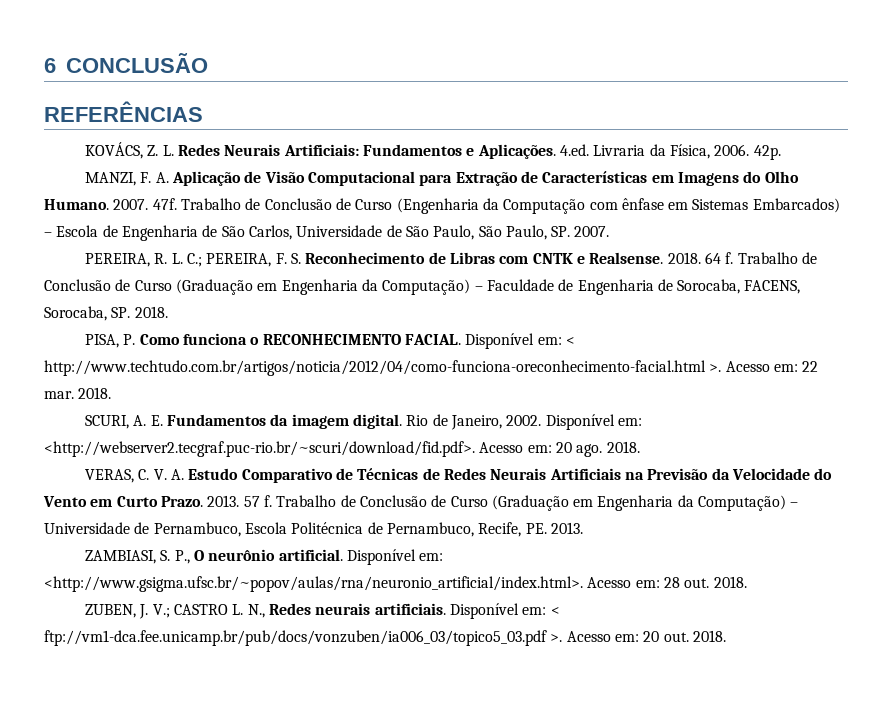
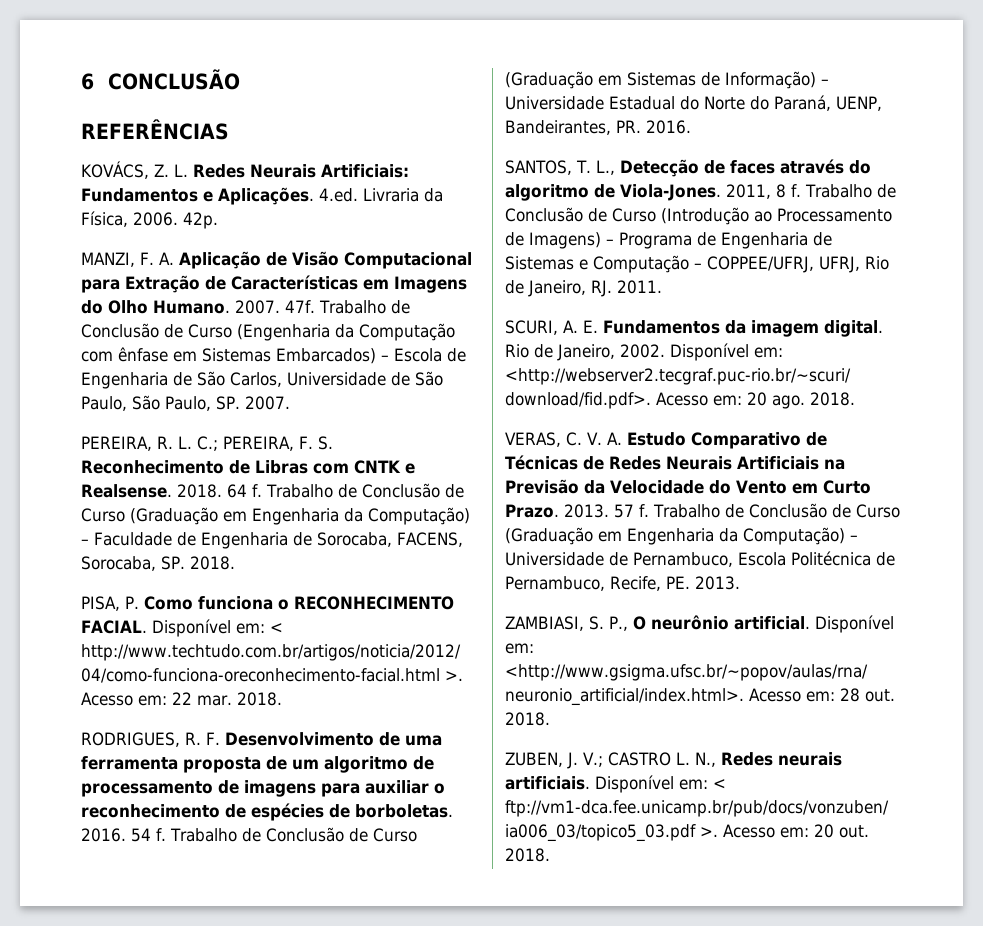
+ RODRIGUES, R. F. Desenvolvimento de uma ferramenta proposta de um algoritmo de processamento de imagens para auxiliar o reconhecimento de espécies de borboletas. 2016. 54 f. Trabalho de Conclusão de Curso (Graduação em Sistemas de Informação) – Universidade Estadual do Norte do Paraná, UENP, Bandeirantes, PR. 2016.
+ SANTOS, T. L., Detecção de faces através do algoritmo de Viola-Jones. 2011, 8 f. Trabalho de Conclusão de Curso (Introdução ao Processamento de Imagens) – Programa de Engenharia de Sistemas e Computação – COPPEE/UFRJ, UFRJ, Rio de Janeiro, RJ. 2011.

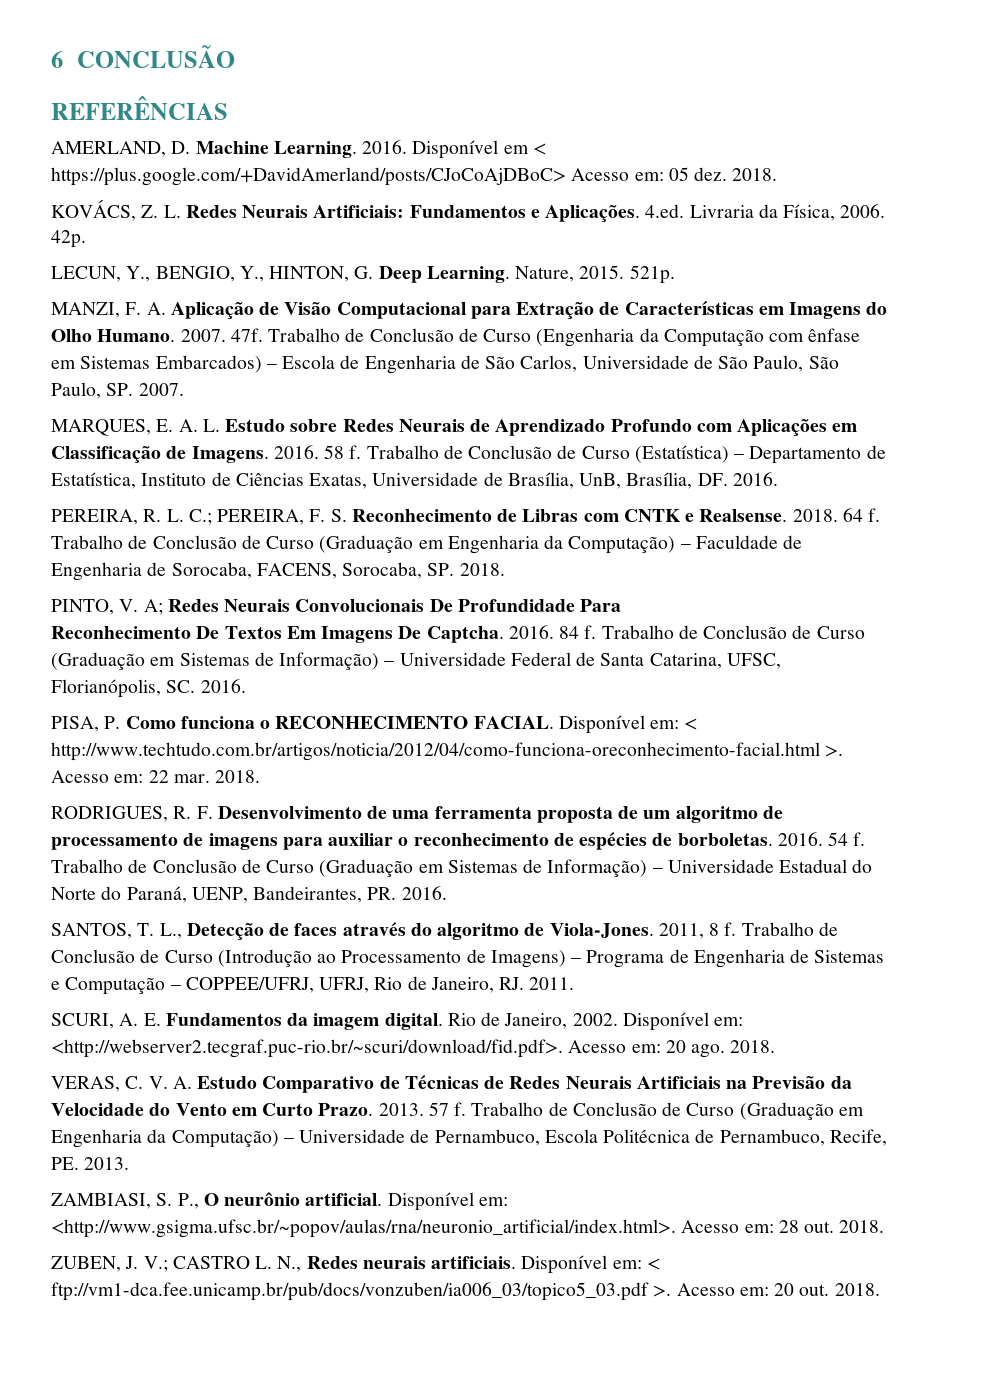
+ AMERLAND, D. Machine Learning. 2016. Disponível em < https://plus.google.com/+DavidAmerland/posts/CJoCoAjDBoC> Acesso em: 05 dez. 2018.
+ LECUN, Y., BENGIO, Y., HINTON, G. Deep Learning. Nature, 2015. 521p.
+ MARQUES, E. A. L. Estudo sobre Redes Neurais de Aprendizado Profundo com Aplicações em Classificação de Imagens. 2016. 58 f. Trabalho de Conclusão de Curso (Estatística) – Departamento de Estatística, Instituto de Ciências Exatas, Universidade de Brasília, UnB, Brasília, DF. 2016.
+ PINTO, V. A; Redes Neurais Convolucionais De Profundidade Para
+ Reconhecimento De Textos Em Imagens De Captcha. 2016. 84 f. Trabalho de Conclusão de Curso (Graduação em Sistemas de Informação) – Universidade Federal de Santa Catarina, UFSC, Florianópolis, SC. 2016.

